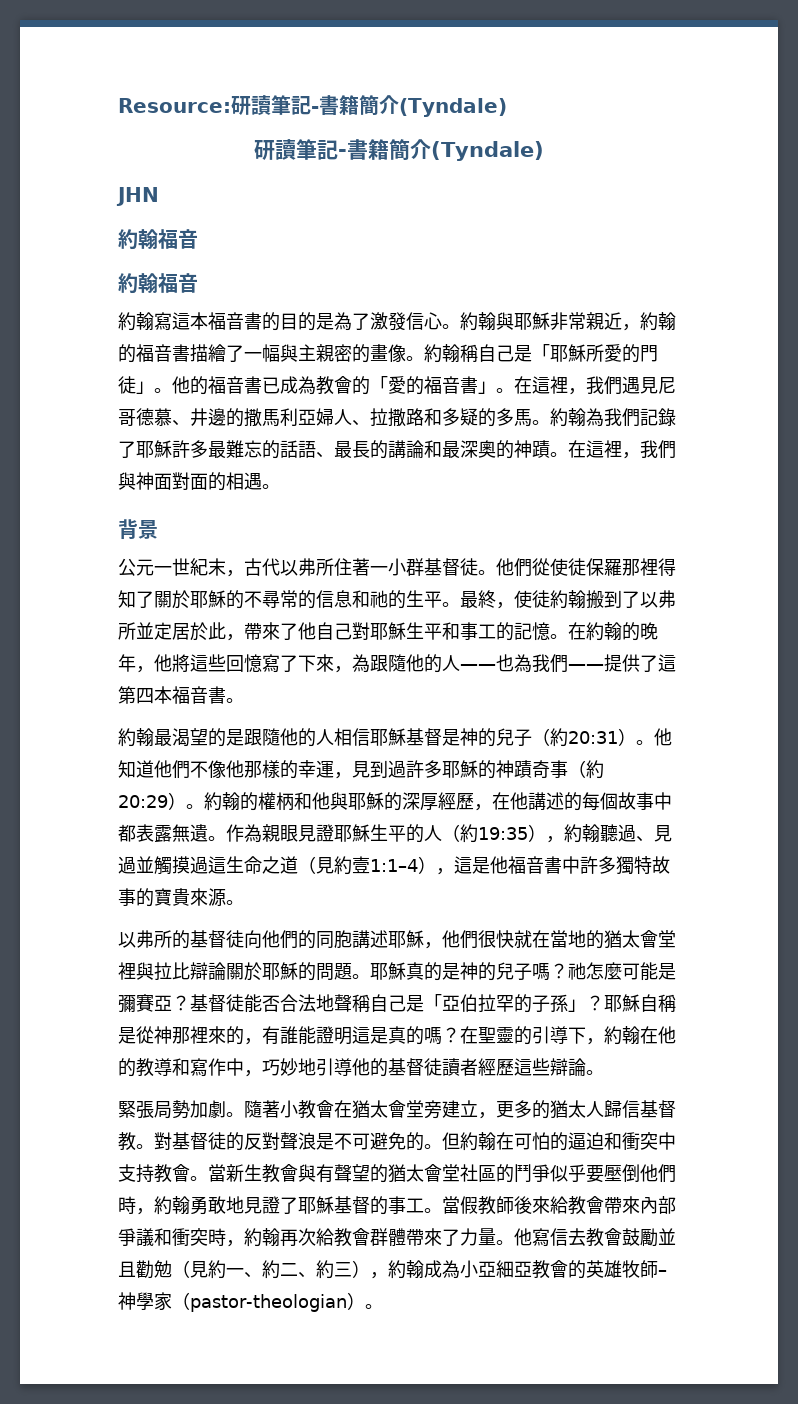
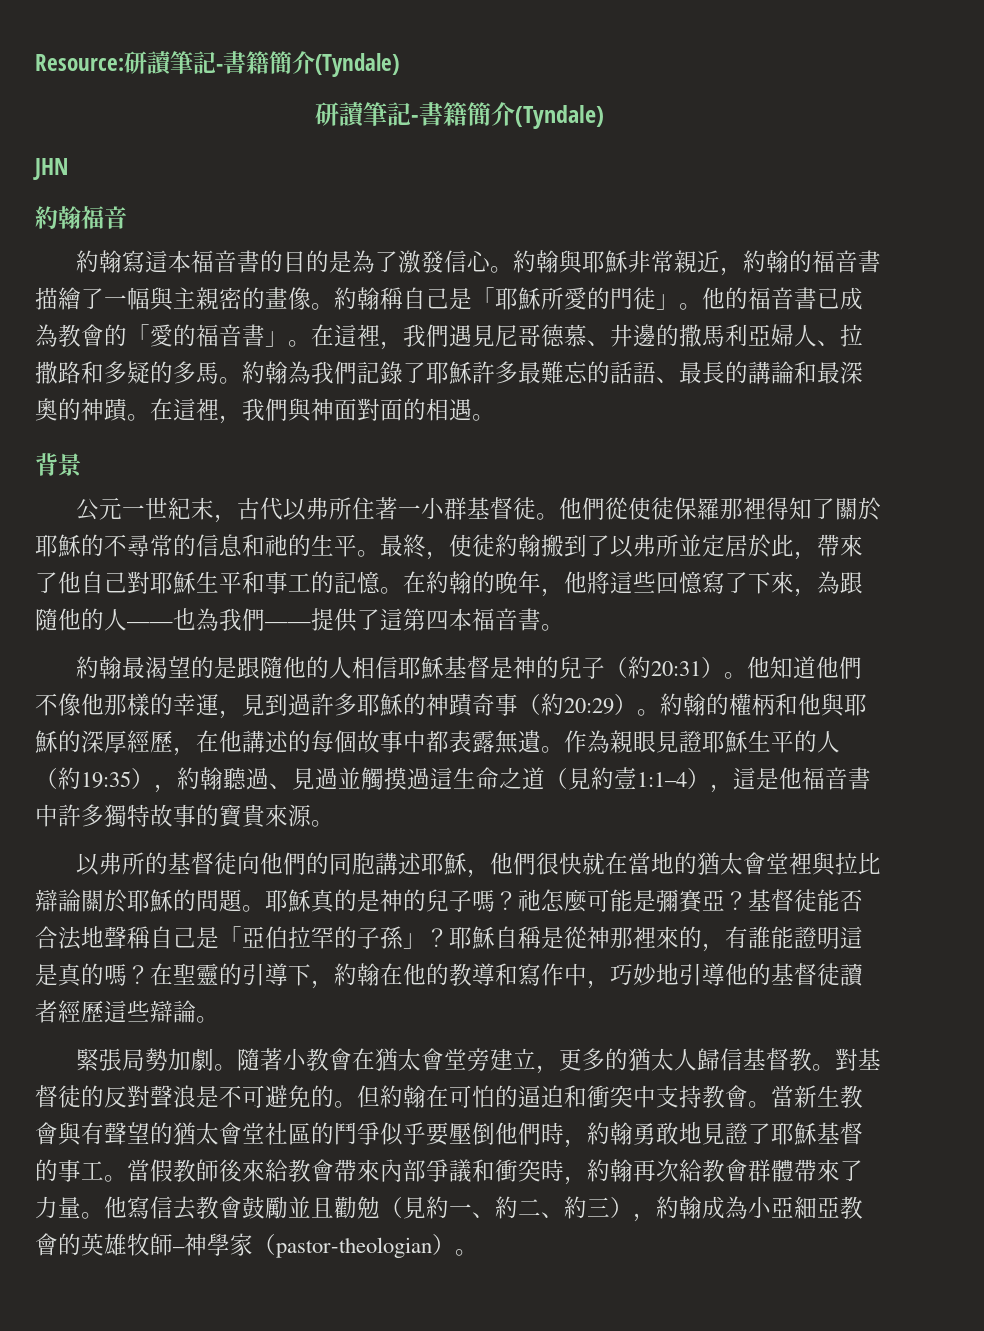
  JHN
- 約翰福音

